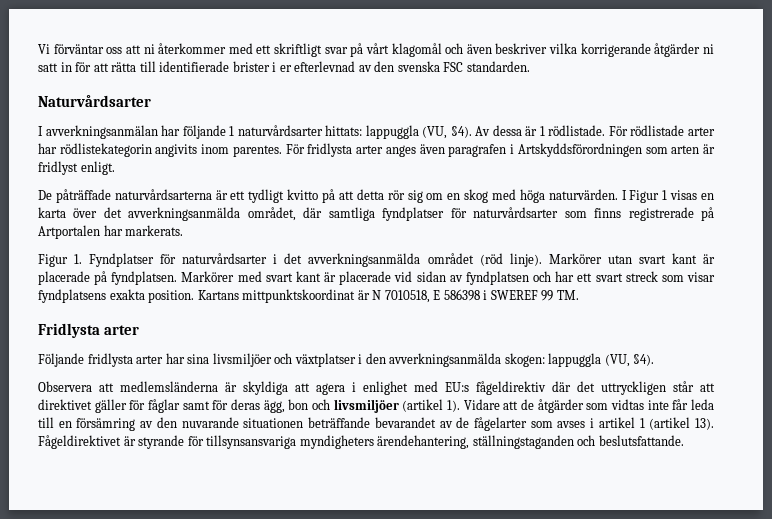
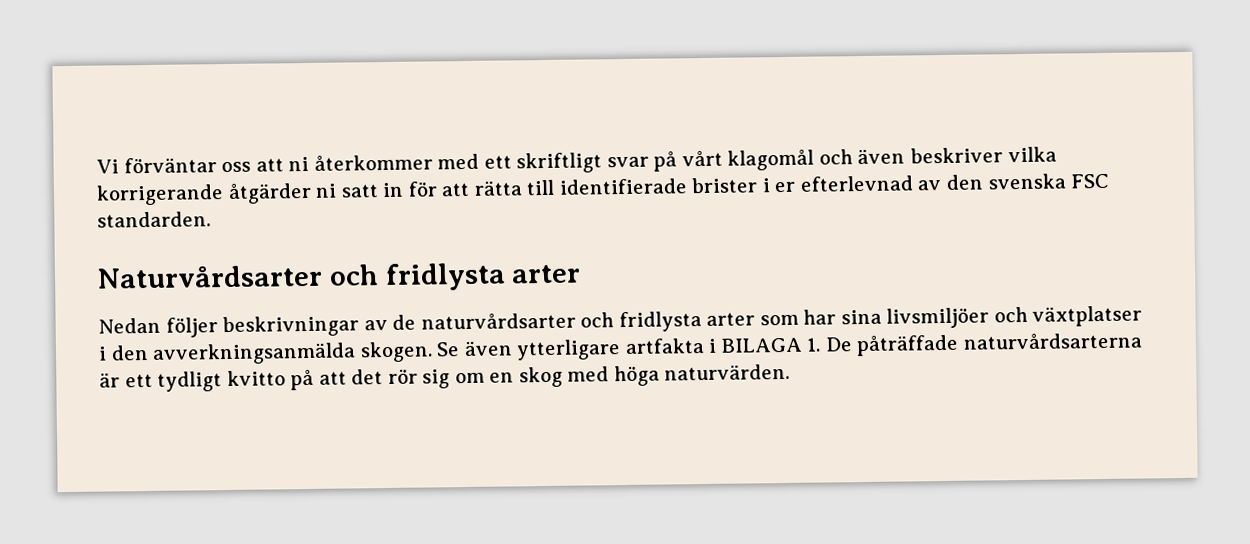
- Naturvårdsarter
- I avverkningsanmälan har följande 1 naturvårdsarter hittats: lappuggla (VU, §4). Av dessa är 1 rödlistade. För rödlistade arter har rödlistekategorin angivits inom parentes. För fridlysta arter anges även paragrafen i Artskyddsförordningen som arten är fridlyst enligt.
- De påträffade naturvårdsarterna är ett tydligt kvitto på att detta rör sig om en skog med höga naturvärden. I Figur 1 visas en karta över det avverkningsanmälda området, där samtliga fyndplatser för naturvårdsarter som finns registrerade på Artportalen har markerats.
- Figur 1. Fyndplatser för naturvårdsarter i det avverkningsanmälda området (röd linje). Markörer utan svart kant är placerade på fyndplatsen. Markörer med svart kant är placerade vid sidan av fyndplatsen och har ett svart streck som visar fyndplatsens exakta position. Kartans mittpunktskoordinat är N 7010518, E 586398 i SWEREF 99 TM.
- Fridlysta arter
- Följande fridlysta arter har sina livsmiljöer och växtplatser i den avverkningsanmälda skogen: lappuggla (VU, §4).
- Observera att medlemsländerna är skyldiga att agera i enlighet med EU:s fågeldirektiv där det uttryckligen står att direktivet gäller för fåglar samt för deras ägg, bon och livsmiljöer (artikel 1). Vidare att de åtgärder som vidtas inte får leda till en försämring av den nuvarande situationen beträffande bevarandet av de fågelarter som avses i artikel 1 (artikel 13). Fågeldirektivet är styrande för tillsynsansvariga myndigheters ärendehantering, ställningstaganden och beslutsfattande.
+ Naturvårdsarter och fridlysta arter
+ Nedan följer beskrivningar av de naturvårdsarter och fridlysta arter som har sina livsmiljöer och växtplatser i den avverkningsanmälda skogen. Se även ytterligare artfakta i BILAGA 1. De påträffade naturvårdsarterna är ett tydligt kvitto på att det rör sig om en skog med höga naturvärden.

